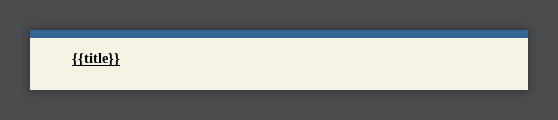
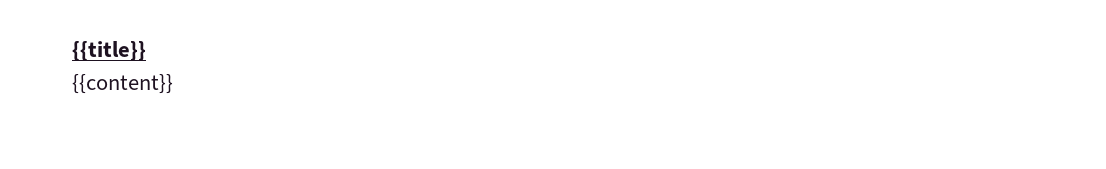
+ {{content}}

